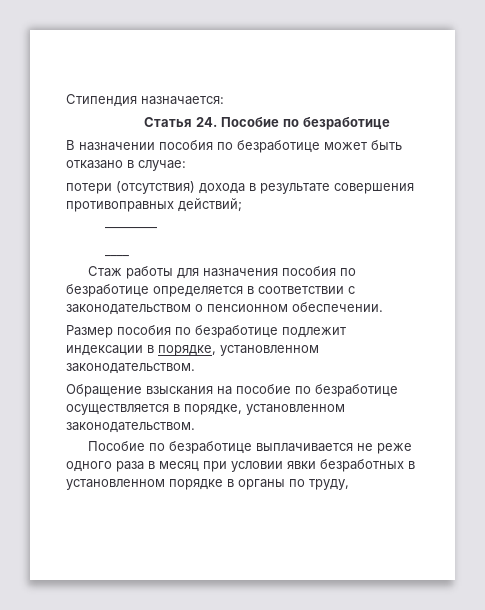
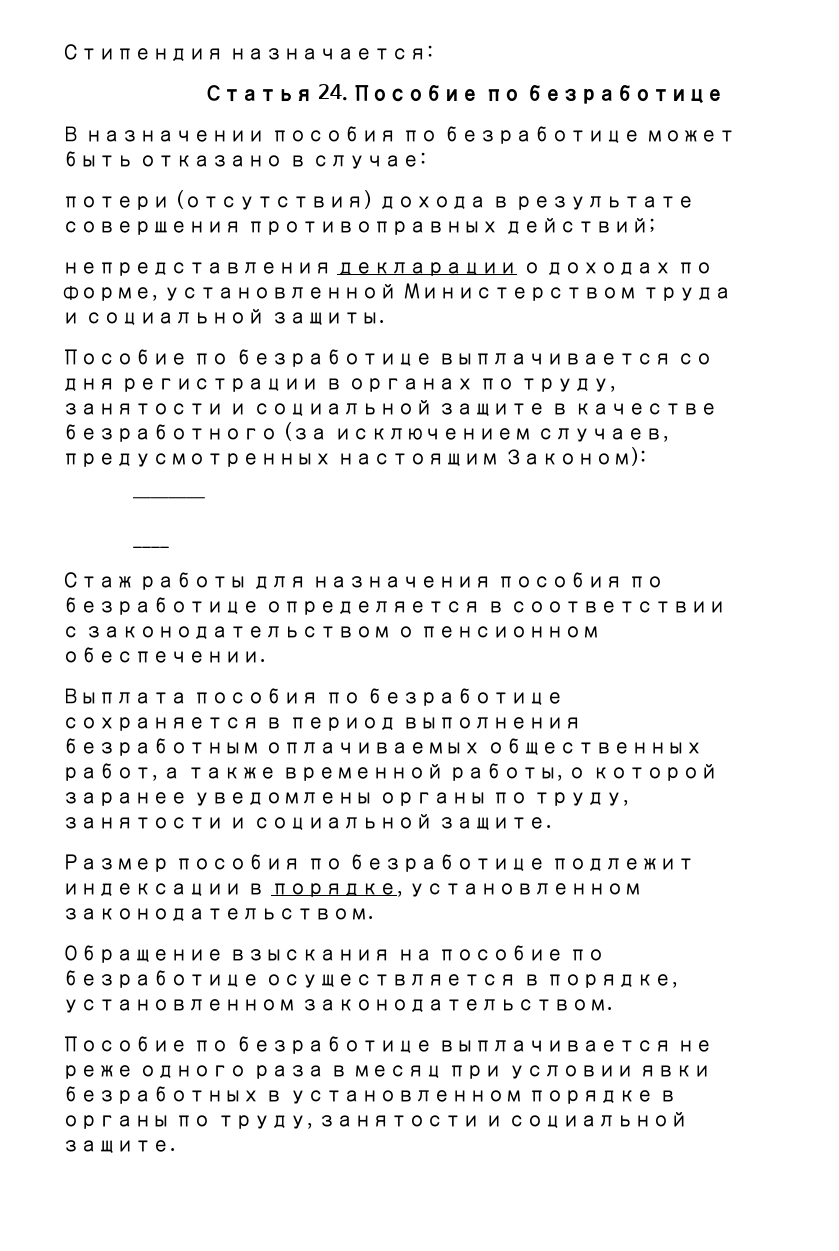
+ непредставления декларации о доходах по форме, установленной Министерством труда и социальной защиты.
+ Пособие по безработице выплачивается со дня регистрации в органах по труду, занятости и социальной защите в качестве безработного (за исключением случаев, предусмотренных настоящим Законом):
+ Выплата пособия по безработице сохраняется в период выполнения безработным оплачиваемых общественных работ, а также временной работы, о которой заранее уведомлены органы по труду, занятости и социальной защите.
- Пособие по безработице выплачивается не реже одного раза в месяц при условии явки безработных в установленном порядке в органы по труду,
+ Пособие по безработице выплачивается не реже одного раза в месяц при условии явки безработных в установленном порядке в органы по труду, занятости и социальной защите.

